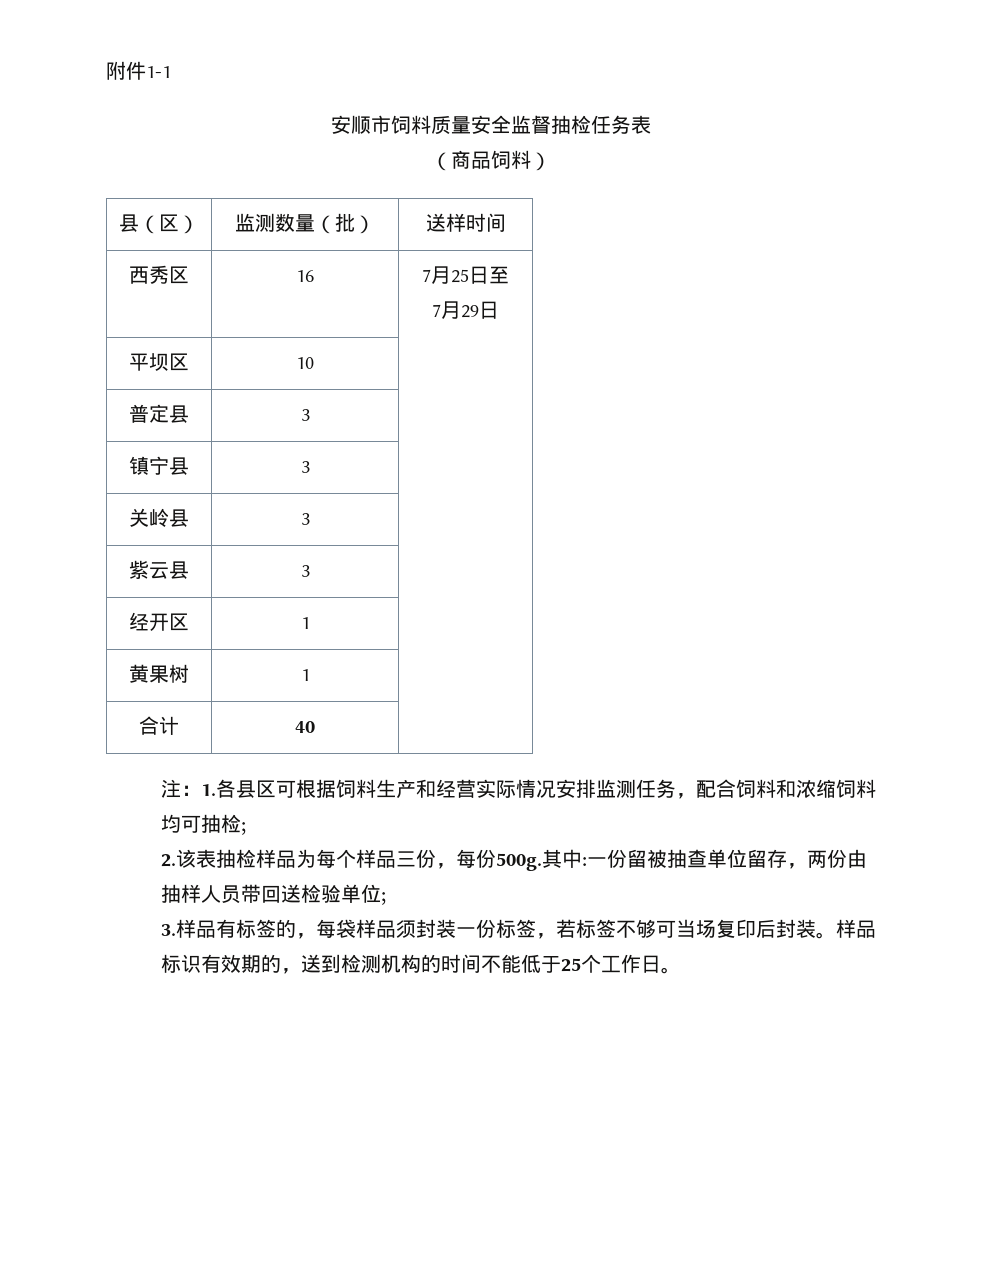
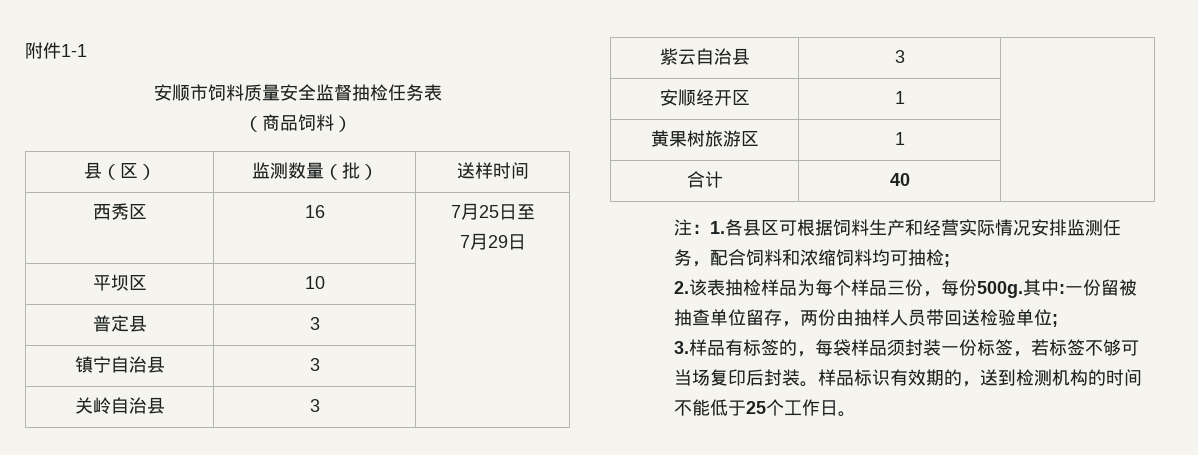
- 镇宁县 | 3 |
+ 镇宁自治县 | 3 |
- 关岭县 | 3 |
+ 关岭自治县 | 3 |
- 紫云县 | 3 |
- 经开区 | 1 |
+ 紫云自治县 | 3 |
+ 安顺经开区 | 1 |
- 黄果树 | 1 |
+ 黄果树旅游区 | 1 |

